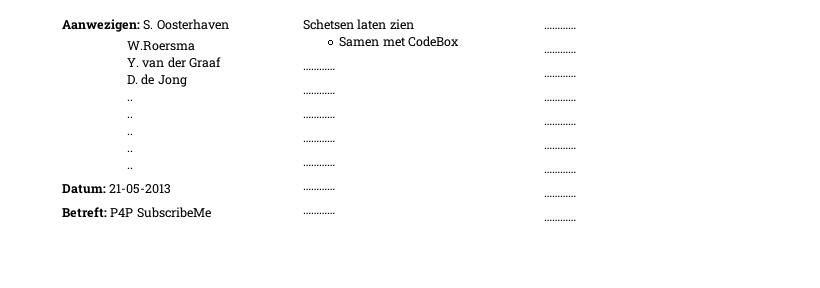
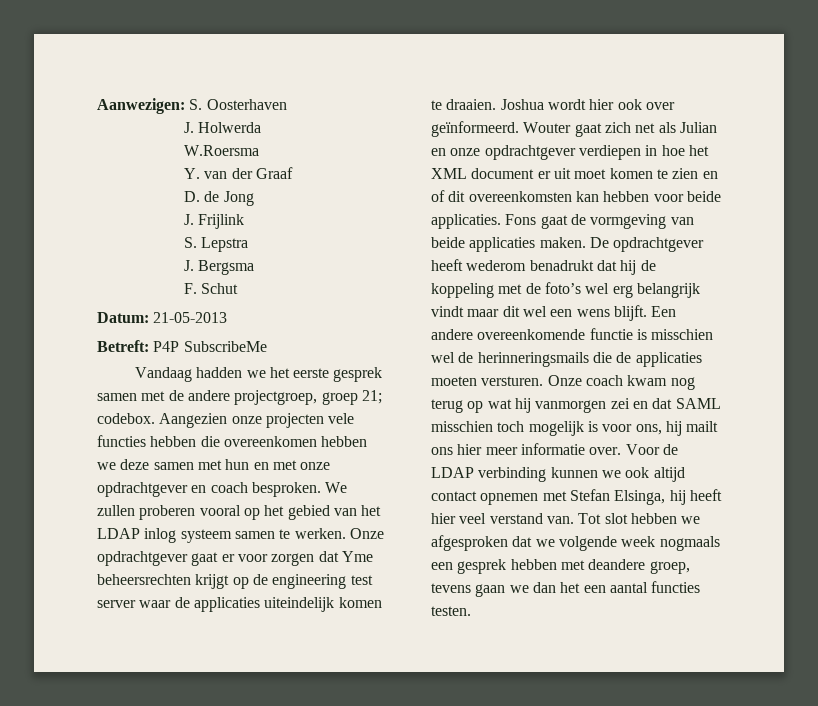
+ J. Holwerda
  D. de Jong
- ..
- ..
- ..
- ..
- ..
+ J. Frijlink
+ S. Lepstra
+ J. Bergsma
+ F. Schut
- Schetsen laten zien
- Samen met CodeBox
- …………
- …………
- …………
- …………
- …………
- …………
- …………
- …………
- …………
- …………
- …………
- …………
- …………
- …………
- …………
- …………
+ Vandaag hadden we het eerste gesprek samen met de andere projectgroep, groep 21; codebox. Aangezien onze projecten vele functies hebben die overeenkomen hebben we deze samen met hun en met onze opdrachtgever en coach besproken. We zullen proberen vooral op het gebied van het LDAP inlog systeem samen te werken. Onze opdrachtgever gaat er voor zorgen dat Yme beheersrechten krijgt op de engineering test server waar de applicaties uiteindelijk komen te draaien. Joshua wordt hier ook over geïnformeerd. Wouter gaat zich net als Julian en onze opdrachtgever verdiepen in hoe het XML document er uit moet komen te zien en of dit overeenkomsten kan hebben voor beide applicaties. Fons gaat de vormgeving van beide applicaties maken. De opdrachtgever heeft wederom benadrukt dat hij de koppeling met de foto’s wel erg belangrijk vindt maar dit wel een wens blijft. Een andere overeenkomende functie is misschien wel de herinneringsmails die de applicaties moeten versturen. Onze coach kwam nog terug op wat hij vanmorgen zei en dat SAML misschien toch mogelijk is voor ons, hij mailt ons hier meer informatie over. Voor de LDAP verbinding kunnen we ook altijd contact opnemen met Stefan Elsinga, hij heeft hier veel verstand van. Tot slot hebben we afgesproken dat we volgende week nogmaals een gesprek hebben met deandere groep, tevens gaan we dan het een aantal functies testen.

